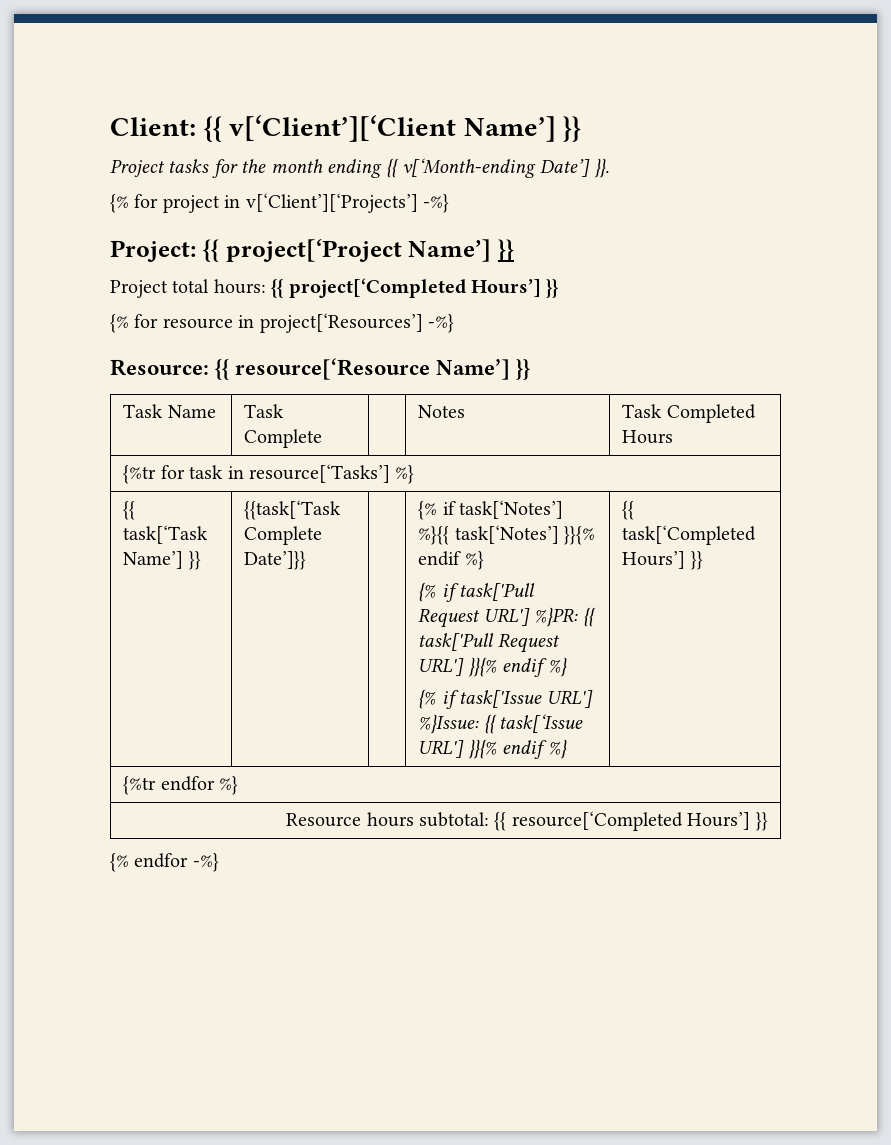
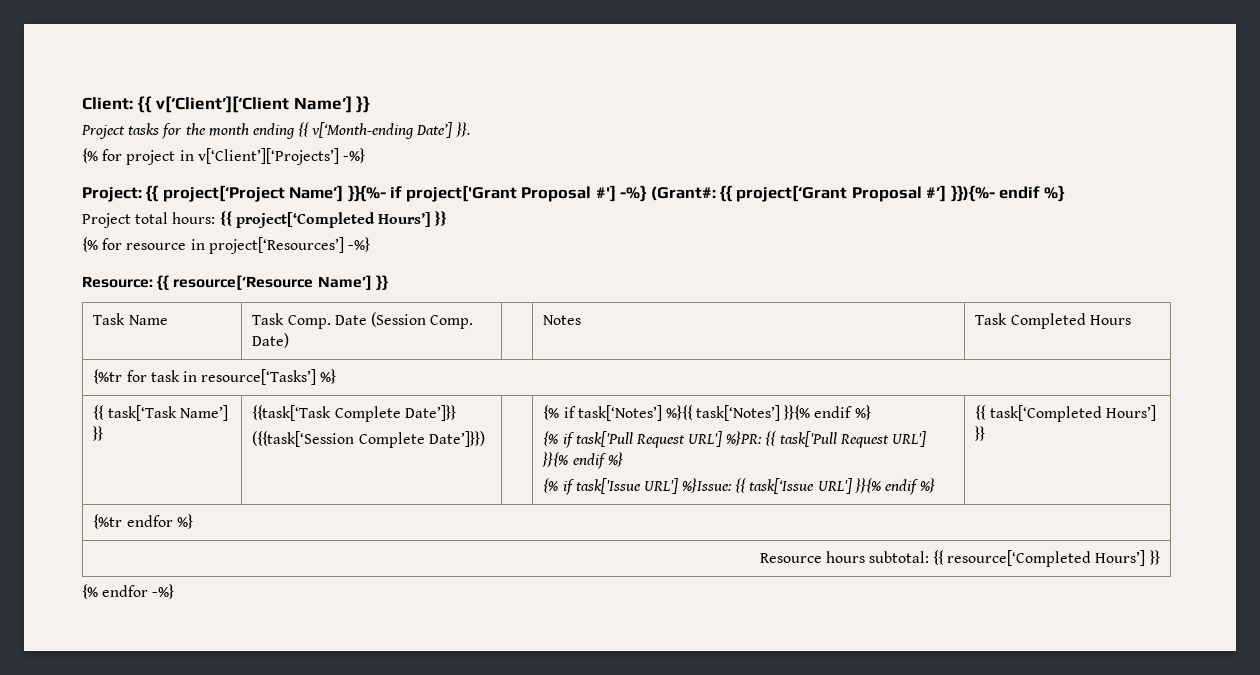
- Project: {{ project[‘Project Name’] }}
+ Project: {{ project[‘Project Name’] }}{%- if project['Grant Proposal #'] -%} (Grant#: {{ project[‘Grant Proposal #’] }}){%- endif %}
- Task Name | Task Complete | | Notes | Task Completed Hours
+ Task Name | Task Comp. Date (Session Comp. Date) | | Notes | Task Completed Hours
+ ({{task[‘Session Complete Date’]}})

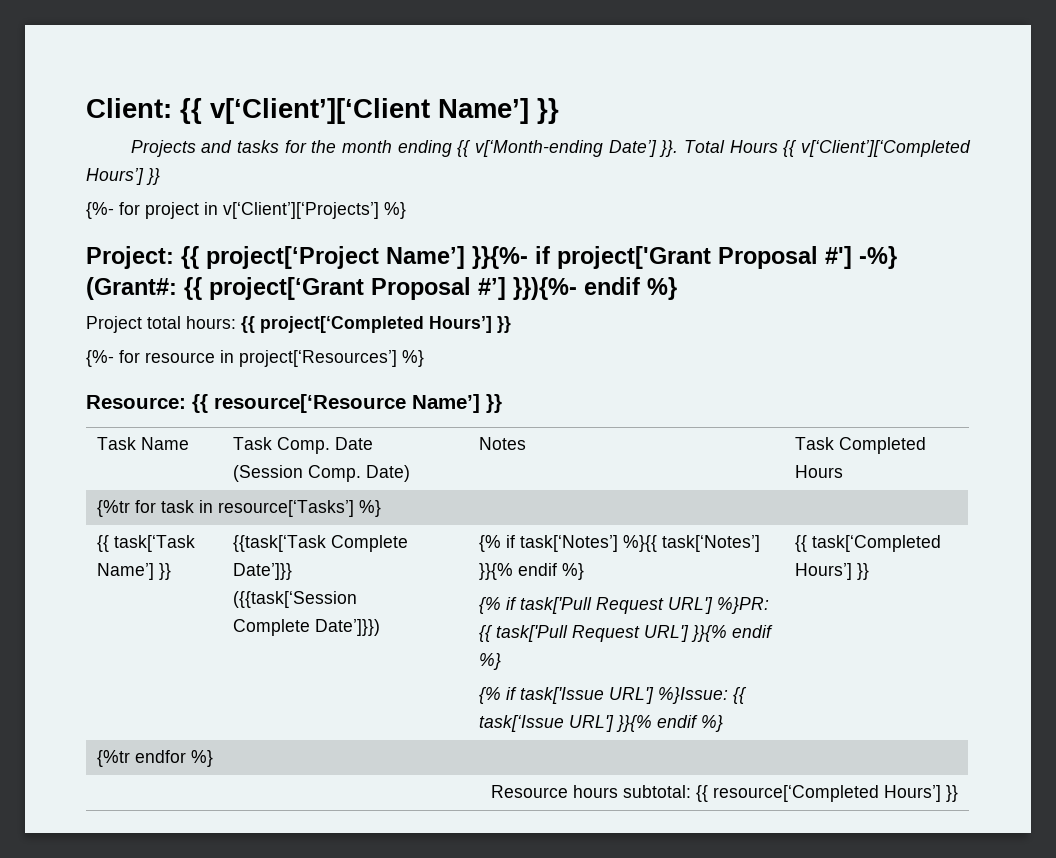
- Project tasks for the month ending {{ v[‘Month-ending Date’] }}.
- {% for project in v[‘Client’][‘Projects’] -%}
+ Projects and tasks for the month ending {{ v[‘Month-ending Date’] }}. Total Hours {{ v[‘Client’][‘Completed Hours’] }}
+ {%- for project in v[‘Client’][‘Projects’] %}
- {% for resource in project[‘Resources’] -%}
+ {%- for resource in project[‘Resources’] %}
- {% endfor -%}

